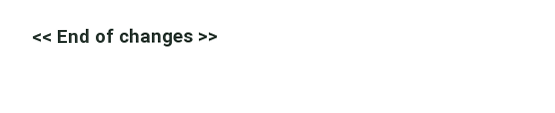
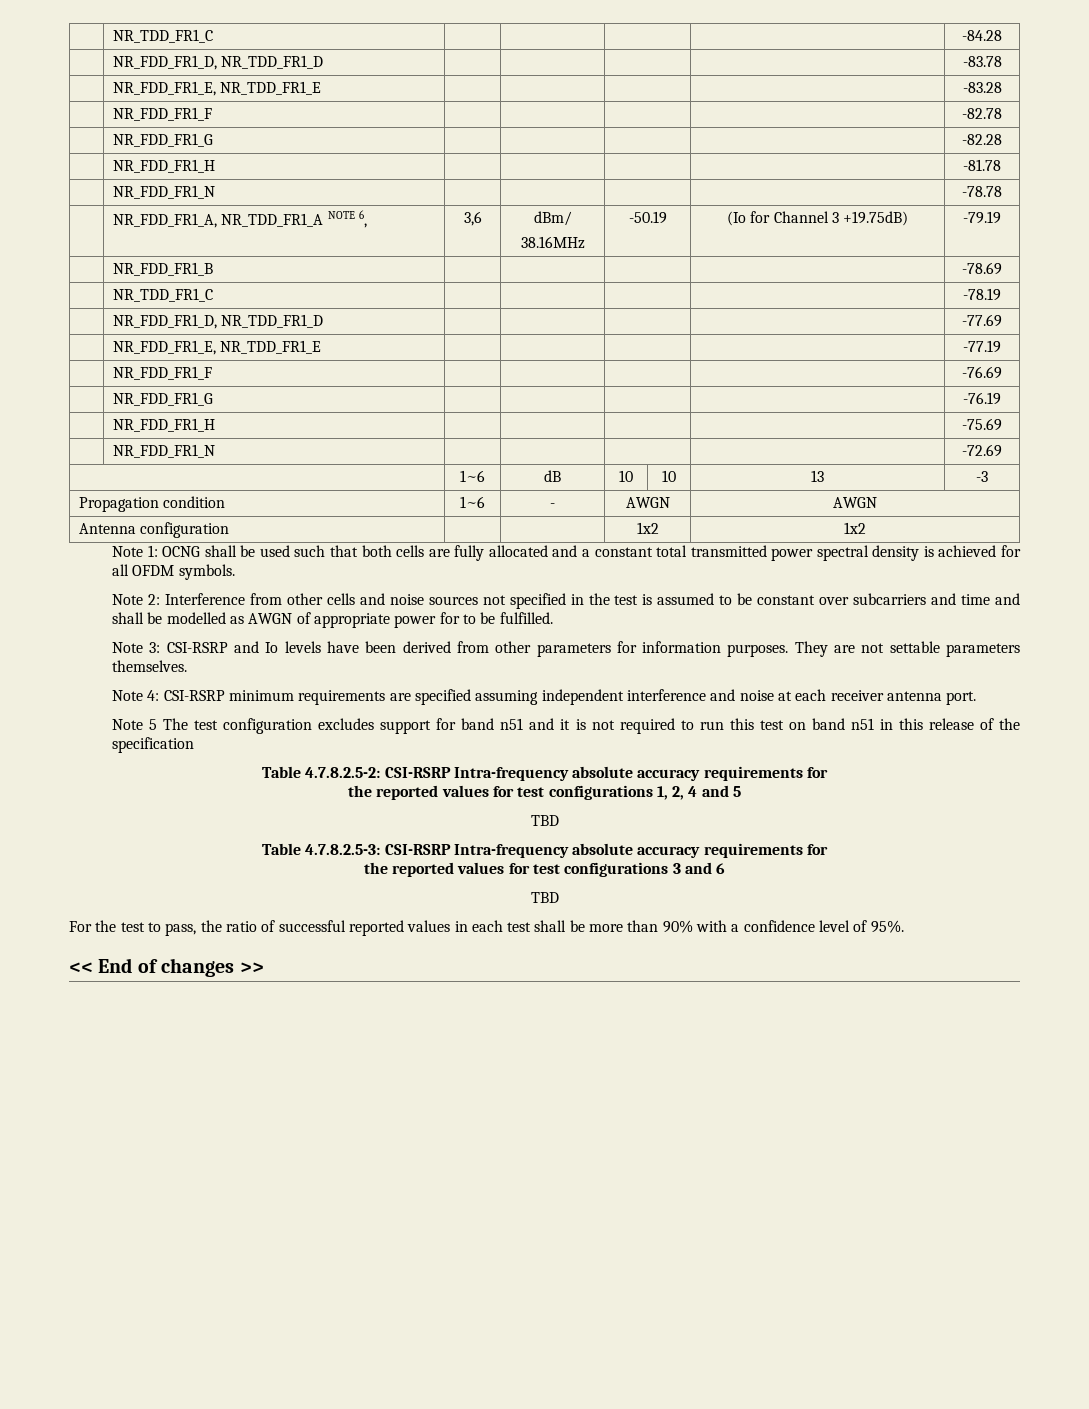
+ | NR_TDD_FR1_C | | | | | -84.28
+ | NR_FDD_FR1_D, NR_TDD_FR1_D | | | | | -83.78
+ | NR_FDD_FR1_E, NR_TDD_FR1_E | | | | | -83.28
+ | NR_FDD_FR1_F | | | | | -82.78
+ | NR_FDD_FR1_G | | | | | -82.28
+ | NR_FDD_FR1_H | | | | | -81.78
+ | NR_FDD_FR1_N | | | | | -78.78
+ | NR_FDD_FR1_A, NR_TDD_FR1_A NOTE 6, | 3,6 | dBm/
+ 38.16MHz | -50.19 | (Io for Channel 3 +19.75dB) | -79.19
+ | NR_FDD_FR1_B | | | | | -78.69
+ | NR_TDD_FR1_C | | | | | -78.19
+ | NR_FDD_FR1_D, NR_TDD_FR1_D | | | | | -77.69
+ | NR_FDD_FR1_E, NR_TDD_FR1_E | | | | | -77.19
+ | NR_FDD_FR1_F | | | | | -76.69
+ | NR_FDD_FR1_G | | | | | -76.19
+ | NR_FDD_FR1_H | | | | | -75.69
+ | NR_FDD_FR1_N | | | | | -72.69
+ | 1~6 | dB | 10 | 10 | 13 | -3
+ Propagation condition | 1~6 | - | AWGN | AWGN
+ Antenna configuration | | | 1x2 | 1x2
+ Note 1: OCNG shall be used such that both cells are fully allocated and a constant total transmitted power spectral density is achieved for all OFDM symbols.
+ Note 2: Interference from other cells and noise sources not specified in the test is assumed to be constant over subcarriers and time and shall be modelled as AWGN of appropriate power for to be fulfilled.
+ Note 3: CSI-RSRP and Io levels have been derived from other parameters for information purposes. They are not settable parameters themselves.
+ Note 4: CSI-RSRP minimum requirements are specified assuming independent interference and noise at each receiver antenna port.
+ Note 5 The test configuration excludes support for band n51 and it is not required to run this test on band n51 in this release of the specification
+ Table 4.7.8.2.5-2: CSI-RSRP Intra-frequency absolute accuracy requirements for
+ the reported values for test configurations 1, 2, 4 and 5
+ TBD
+ Table 4.7.8.2.5-3: CSI-RSRP Intra-frequency absolute accuracy requirements for
+ the reported values for test configurations 3 and 6
+ TBD
+ For the test to pass, the ratio of successful reported values in each test shall be more than 90% with a confidence level of 95%.

